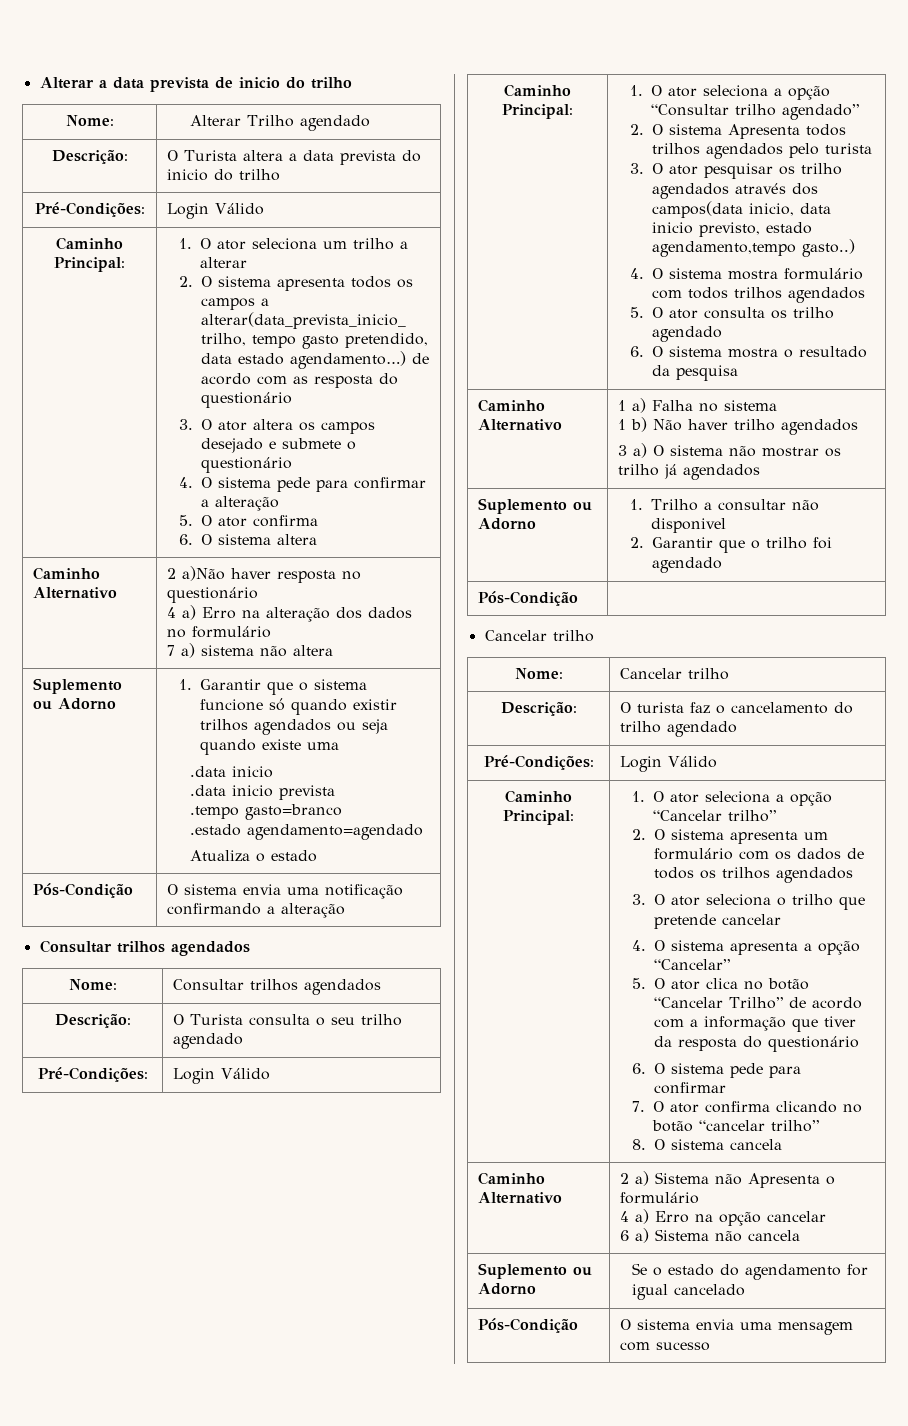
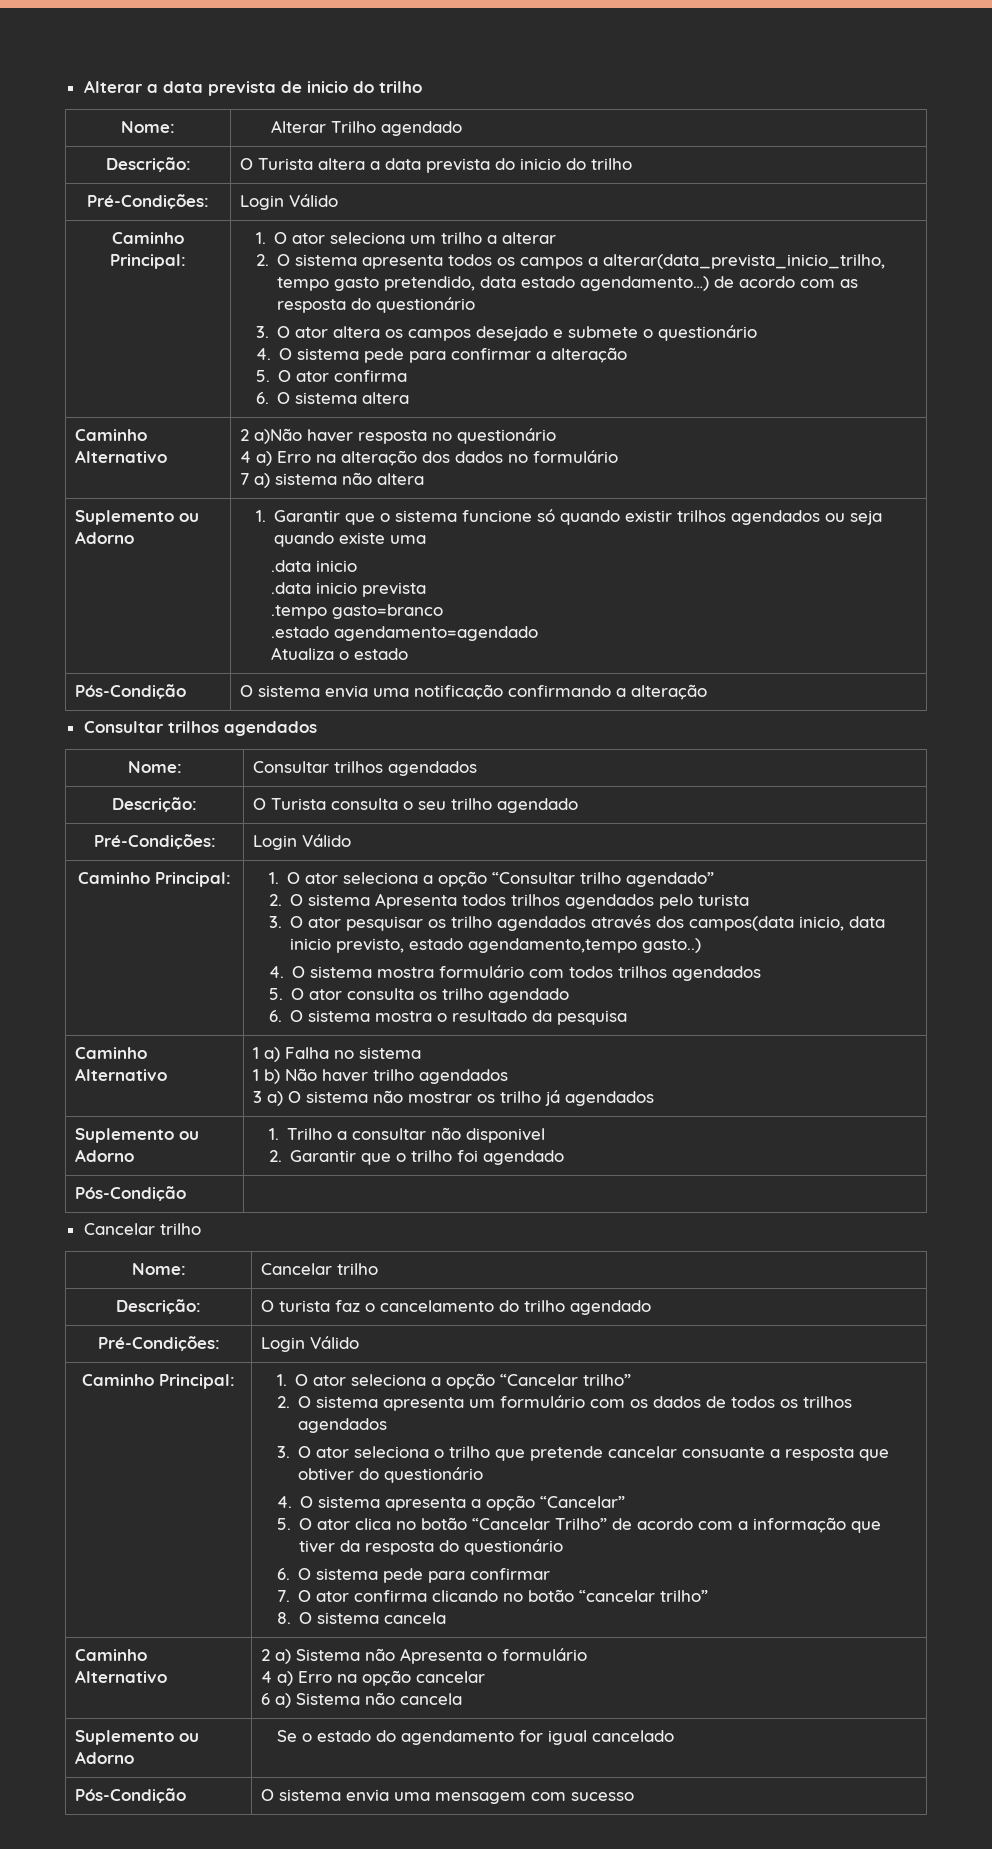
- 3. O ator seleciona o trilho que pretende cancelar
+ 3. O ator seleciona o trilho que pretende cancelar consuante a resposta que obtiver do questionário

